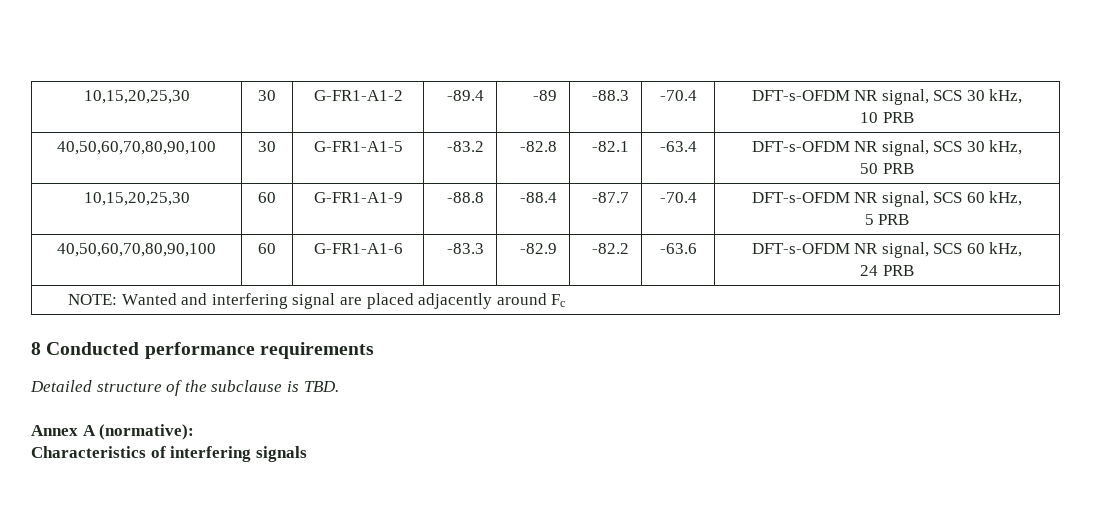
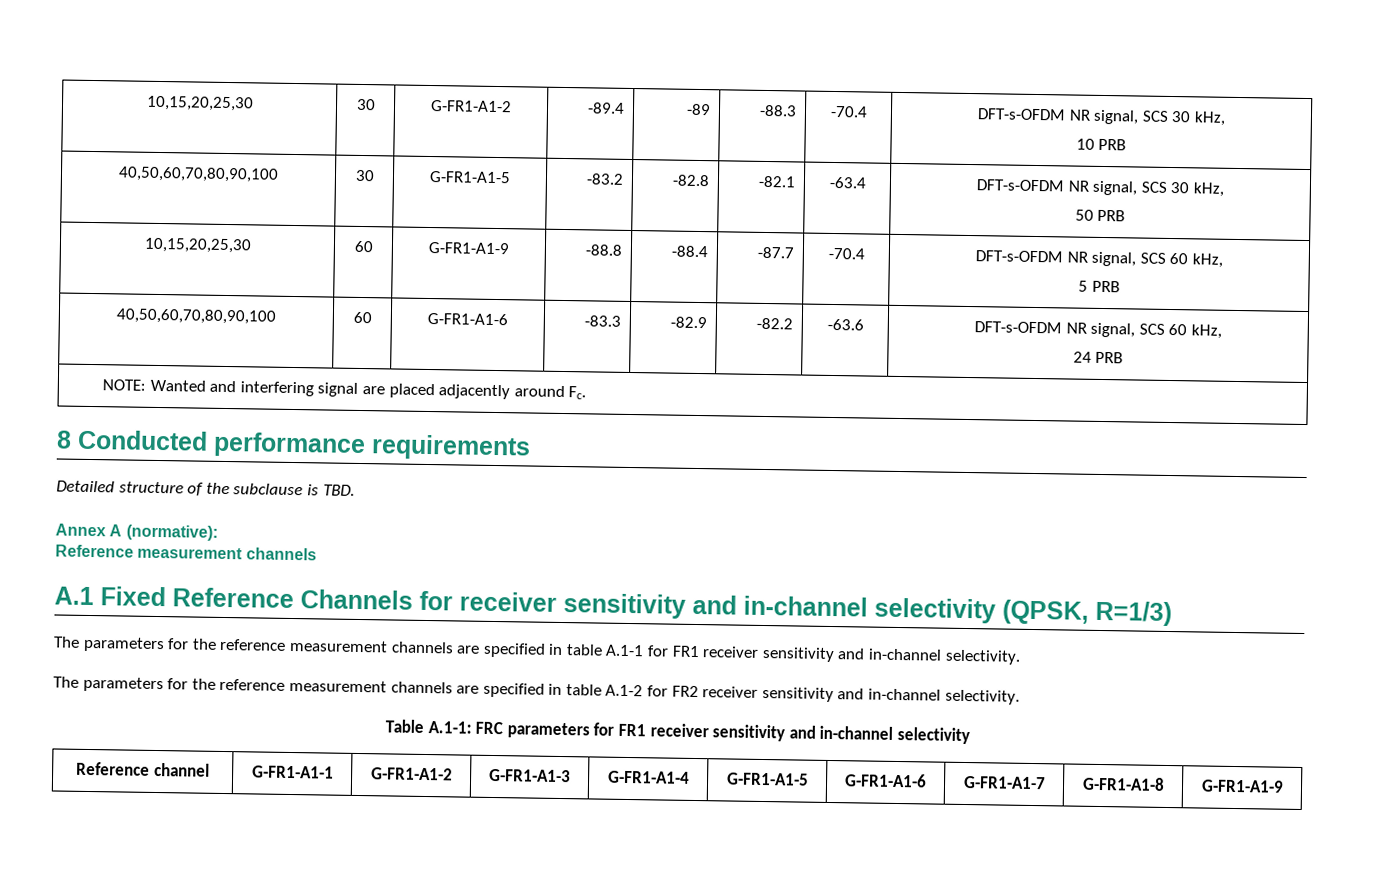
- NOTE: Wanted and interfering signal are placed adjacently around Fc
+ NOTE: Wanted and interfering signal are placed adjacently around Fc.
- Characteristics of interfering signals
+ Reference measurement channels
+ A.1 Fixed Reference Channels for receiver sensitivity and in-channel selectivity (QPSK, R=1/3)
+ The parameters for the reference measurement channels are specified in table A.1-1 for FR1 receiver sensitivity and in-channel selectivity.
+ The parameters for the reference measurement channels are specified in table A.1-2 for FR2 receiver sensitivity and in-channel selectivity.
+ Table A.1-1: FRC parameters for FR1 receiver sensitivity and in-channel selectivity
+ Reference channel | G-FR1-A1-1 | G-FR1-A1-2 | G-FR1-A1-3 | G-FR1-A1-4 | G-FR1-A1-5 | G-FR1-A1-6 | G-FR1-A1-7 | G-FR1-A1-8 | G-FR1-A1-9

